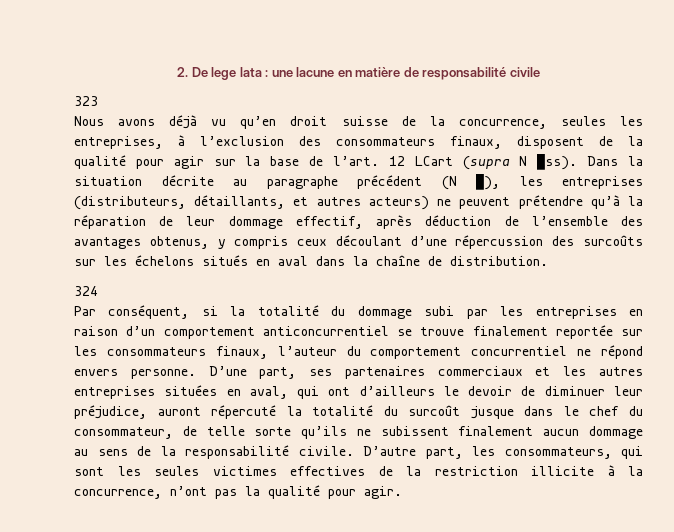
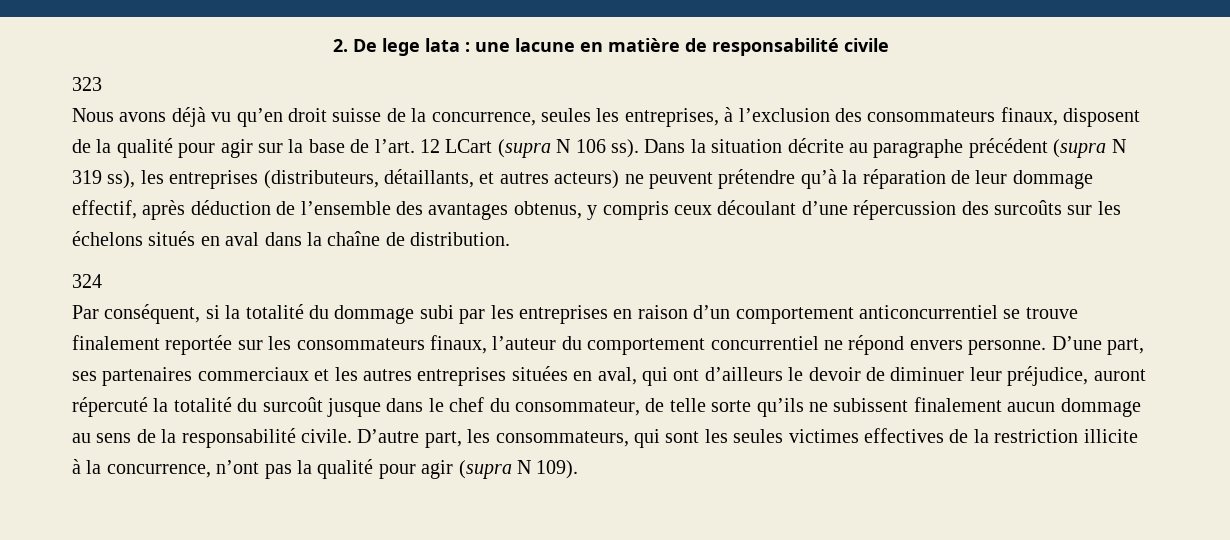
- 12 LCart (supra N █ss).
+ 12 LCart (supra N 106 ss).
- Dans la situation décrite au paragraphe précédent (N █), les entreprises (distributeurs, détaillants, et autres acteurs) ne peuvent prétendre qu’à la réparation de leur dommage effectif, après déduction de l’ensemble des avantages obtenus, y compris ceux découlant d’une répercussion des surcoûts sur les échelons situés en aval dans la chaîne de distribution.
+ Dans la situation décrite au paragraphe précédent (supra N 319 ss), les entreprises (distributeurs, détaillants, et autres acteurs) ne peuvent prétendre qu’à la réparation de leur dommage effectif, après déduction de l’ensemble des avantages obtenus, y compris ceux découlant d’une répercussion des surcoûts sur les échelons situés en aval dans la chaîne de distribution.
- D’autre part, les consommateurs, qui sont les seules victimes effectives de la restriction illicite à la concurrence, n’ont pas la qualité pour agir.
+ D’autre part, les consommateurs, qui sont les seules victimes effectives de la restriction illicite à la concurrence, n’ont pas la qualité pour agir (supra N 109).

